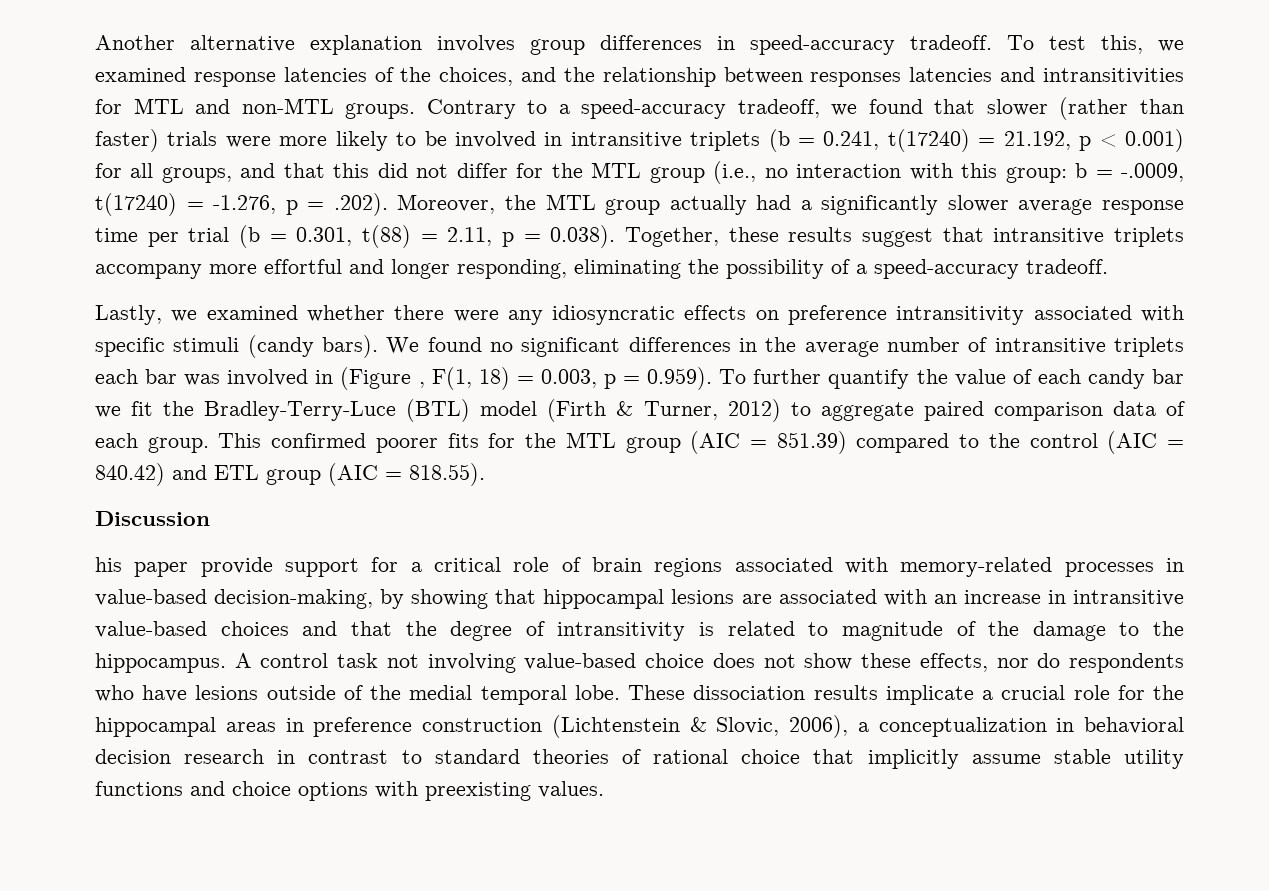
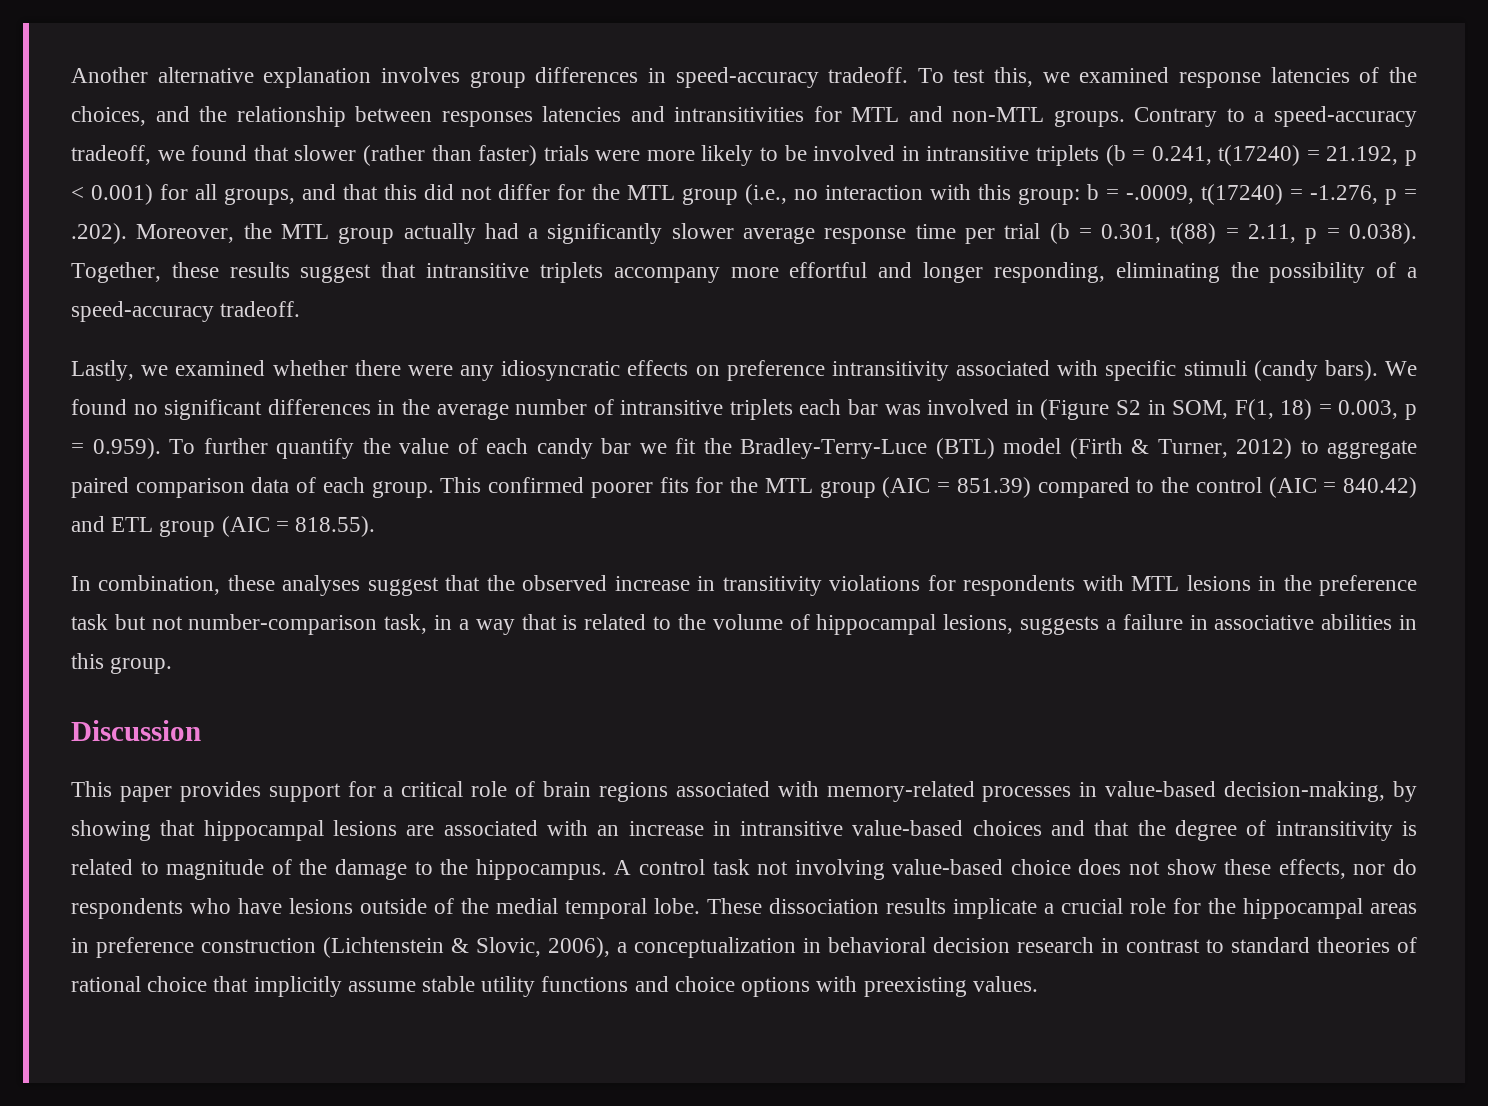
- We found no significant differences in the average number of intransitive triplets each bar was involved in (Figure , F(1, 18) = 0.003, p = 0.959). To further quantify the value of each candy bar we fit the Bradley-Terry-Luce (BTL) model (Firth & Turner, 2012) to aggregate paired comparison data of each group.
+ We found no significant differences in the average number of intransitive triplets each bar was involved in (Figure S2 in SOM, F(1, 18) = 0.003, p = 0.959). To further quantify the value of each candy bar we fit the Bradley-Terry-Luce (BTL) model (Firth & Turner, 2012) to aggregate paired comparison data of each group.
+ In combination, these analyses suggest that the observed increase in transitivity violations for respondents with MTL lesions in the preference task but not number-comparison task, in a way that is related to the volume of hippocampal lesions, suggests a failure in associative abilities in this group.
  Discussion
- his paper provide support for a critical role of brain regions associated with memory-related processes in value-based decision-making, by showing that hippocampal lesions are associated with an increase in intransitive value-based choices and that the degree of intransitivity is related to magnitude of the damage to the hippocampus.
+ This paper provides support for a critical role of brain regions associated with memory-related processes in value-based decision-making, by showing that hippocampal lesions are associated with an increase in intransitive value-based choices and that the degree of intransitivity is related to magnitude of the damage to the hippocampus.

